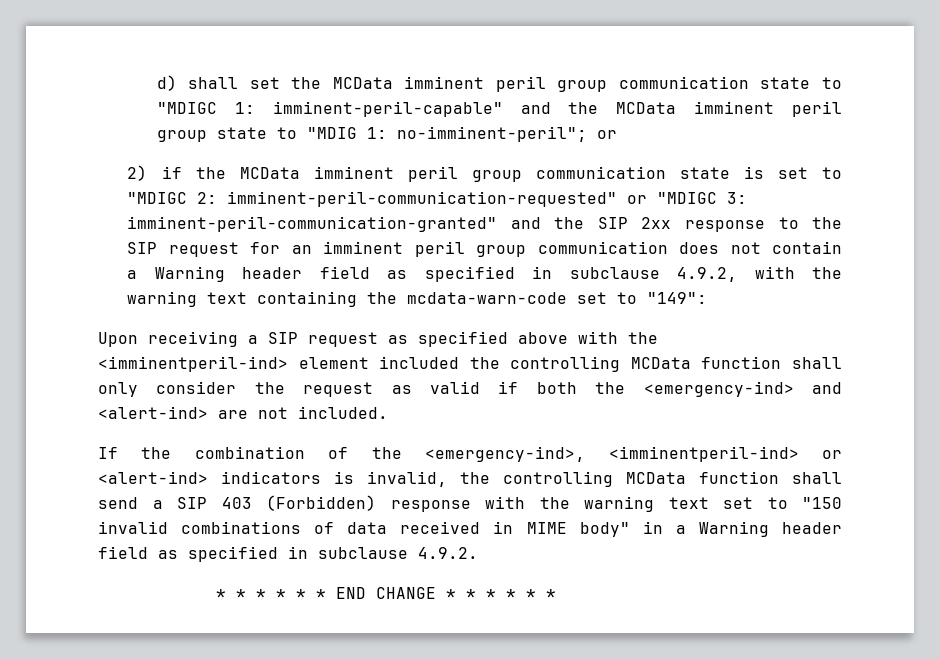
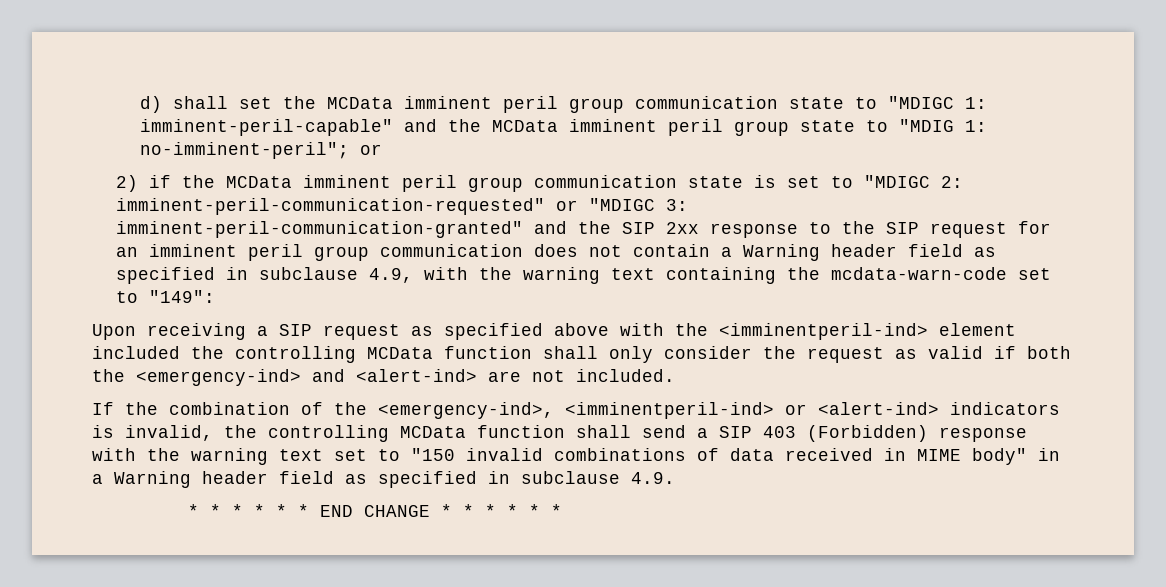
- 2) if the MCData imminent peril group communication state is set to "MDIGC 2: imminent-peril-communication-requested" or "MDIGC 3: imminent-peril-communication-granted" and the SIP 2xx response to the SIP request for an imminent peril group communication does not contain a Warning header field as specified in subclause 4.9.2, with the warning text containing the mcdata-warn-code set to "149":
+ 2) if the MCData imminent peril group communication state is set to "MDIGC 2: imminent-peril-communication-requested" or "MDIGC 3: imminent-peril-communication-granted" and the SIP 2xx response to the SIP request for an imminent peril group communication does not contain a Warning header field as specified in subclause 4.9, with the warning text containing the mcdata-warn-code set to "149":
- If the combination of the <emergency-ind>, <imminentperil-ind> or <alert-ind> indicators is invalid, the controlling MCData function shall send a SIP 403 (Forbidden) response with the warning text set to "150 invalid combinations of data received in MIME body" in a Warning header field as specified in subclause 4.9.2.
+ If the combination of the <emergency-ind>, <imminentperil-ind> or <alert-ind> indicators is invalid, the controlling MCData function shall send a SIP 403 (Forbidden) response with the warning text set to "150 invalid combinations of data received in MIME body" in a Warning header field as specified in subclause 4.9.

